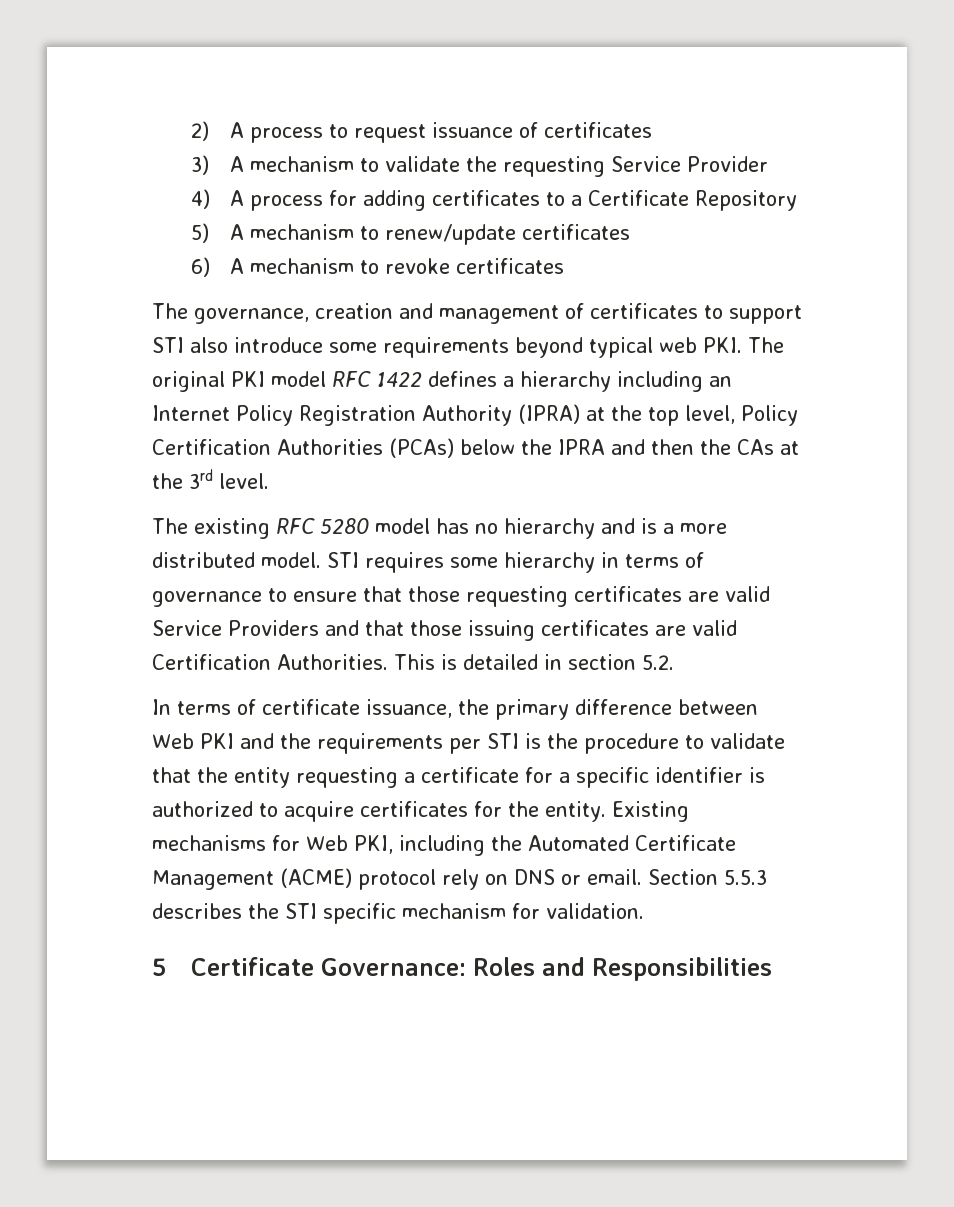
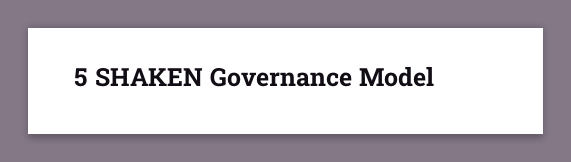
- 2) A process to request issuance of certificates
- 3) A mechanism to validate the requesting Service Provider
- 4) A process for adding certificates to a Certificate Repository
- 5) A mechanism to renew/update certificates
- 6) A mechanism to revoke certificates
- The governance, creation and management of certificates to support STI also introduce some requirements beyond typical web PKI. The original PKI model RFC 1422 defines a hierarchy including an Internet Policy Registration Authority (IPRA) at the top level, Policy Certification Authorities (PCAs) below the IPRA and then the CAs at the 3rd level.
- The existing RFC 5280 model has no hierarchy and is a more distributed model. STI requires some hierarchy in terms of governance to ensure that those requesting certificates are valid Service Providers and that those issuing certificates are valid Certification Authorities. This is detailed in section 5.2.
- In terms of certificate issuance, the primary difference between Web PKI and the requirements per STI is the procedure to validate that the entity requesting a certificate for a specific identifier is authorized to acquire certificates for the entity. Existing mechanisms for Web PKI, including the Automated Certificate Management (ACME) protocol rely on DNS or email. Section 5.5.3 describes the STI specific mechanism for validation.
- 5 Certificate Governance: Roles and Responsibilities
+ 5 SHAKEN Governance Model

